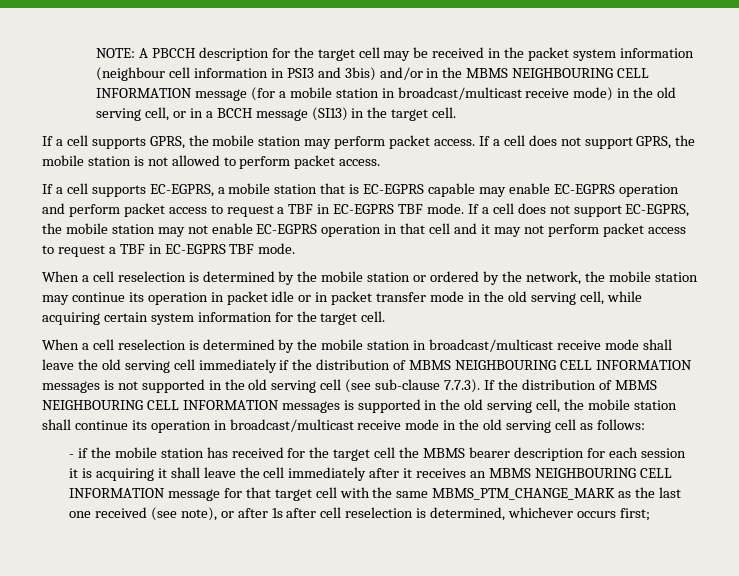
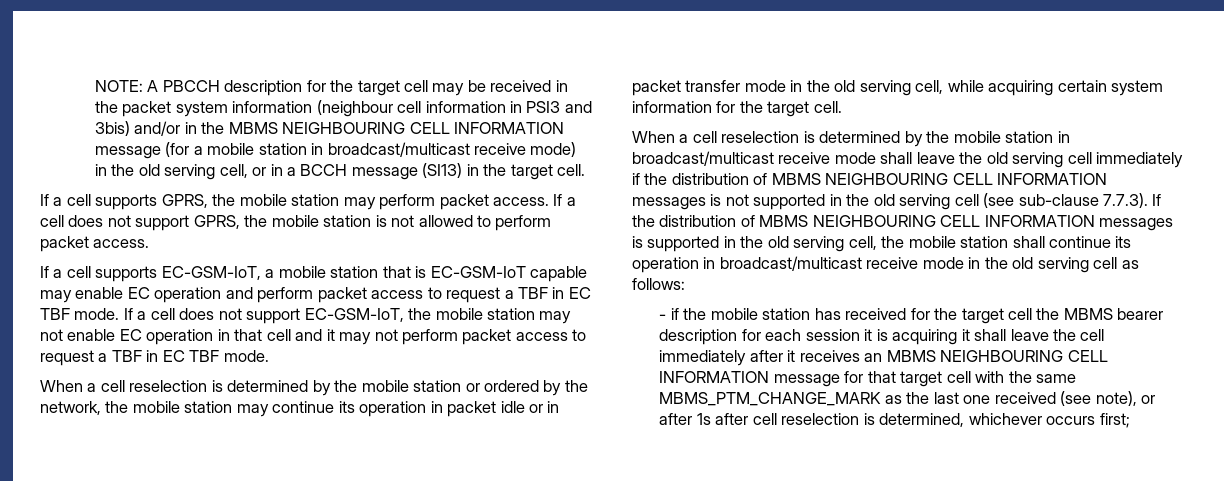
- If a cell supports EC-EGPRS, a mobile station that is EC-EGPRS capable may enable EC-EGPRS operation and perform packet access to request a TBF in EC-EGPRS TBF mode.
+ If a cell supports EC-GSM-IoT, a mobile station that is EC-GSM-IoT capable may enable EC operation and perform packet access to request a TBF in EC TBF mode.
- If a cell does not support EC-EGPRS, the mobile station may not enable EC-EGPRS operation in that cell and it may not perform packet access to request a TBF in EC-EGPRS TBF mode.
+ If a cell does not support EC-GSM-IoT, the mobile station may not enable EC operation in that cell and it may not perform packet access to request a TBF in EC TBF mode.

